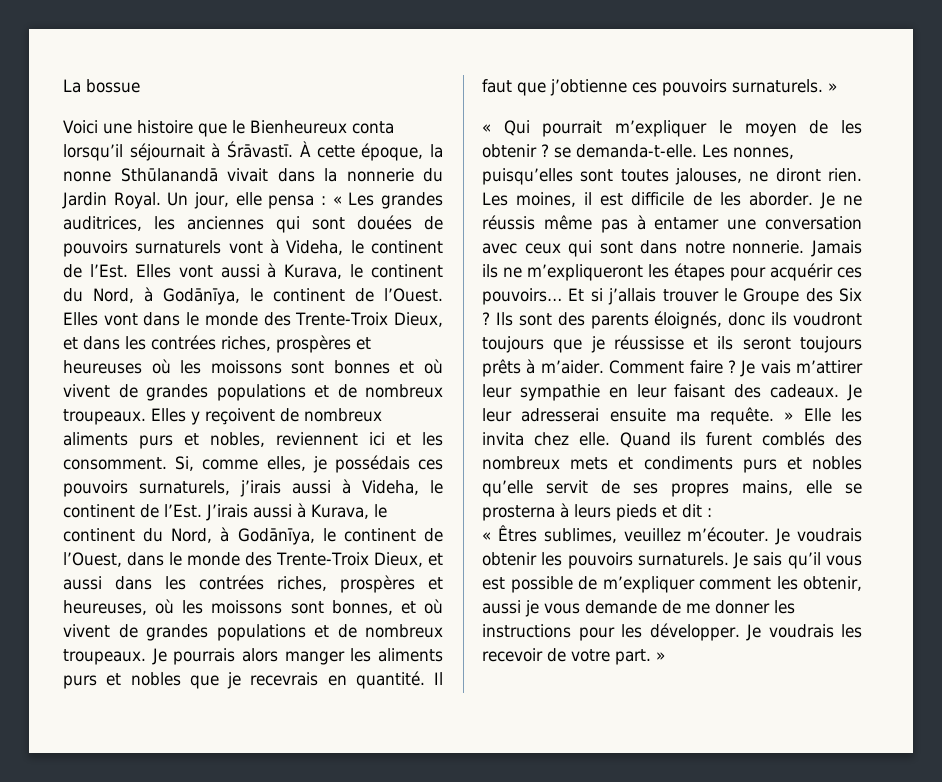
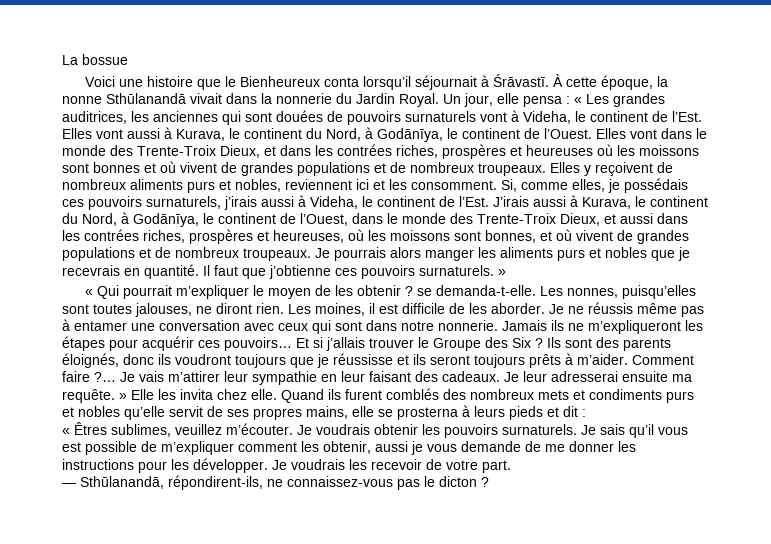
- Comment faire ?
+ Comment faire ?…
- Je voudrais les recevoir de votre part. »
+ Je voudrais les recevoir de votre part.
+ — Sthūlanandā, répondirent-ils, ne connaissez-vous pas le dicton ?

